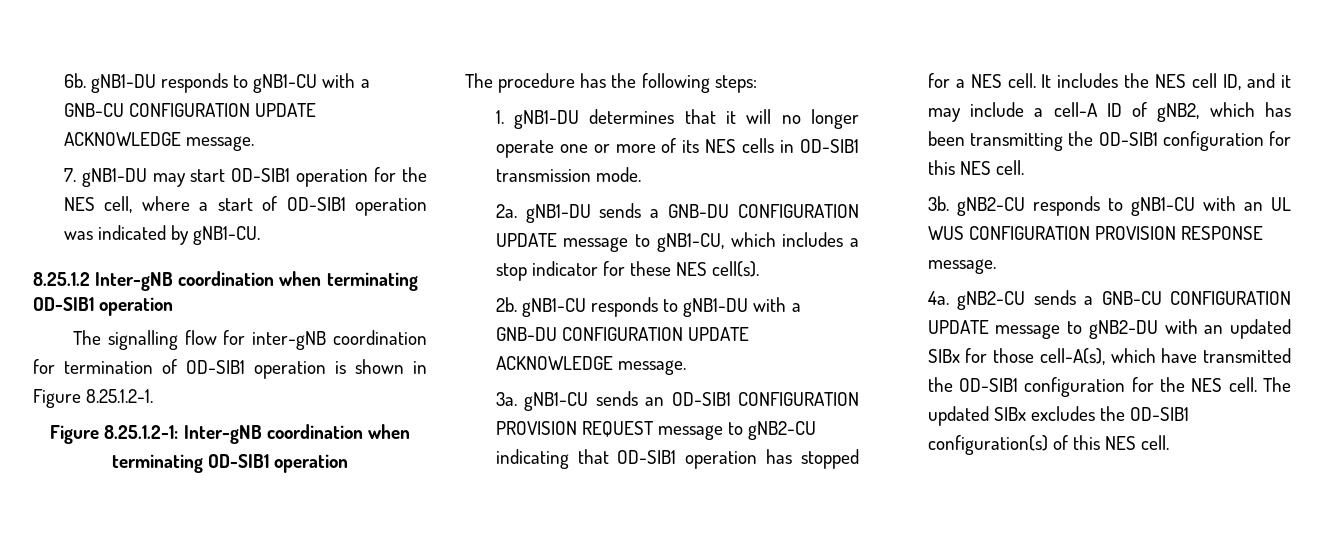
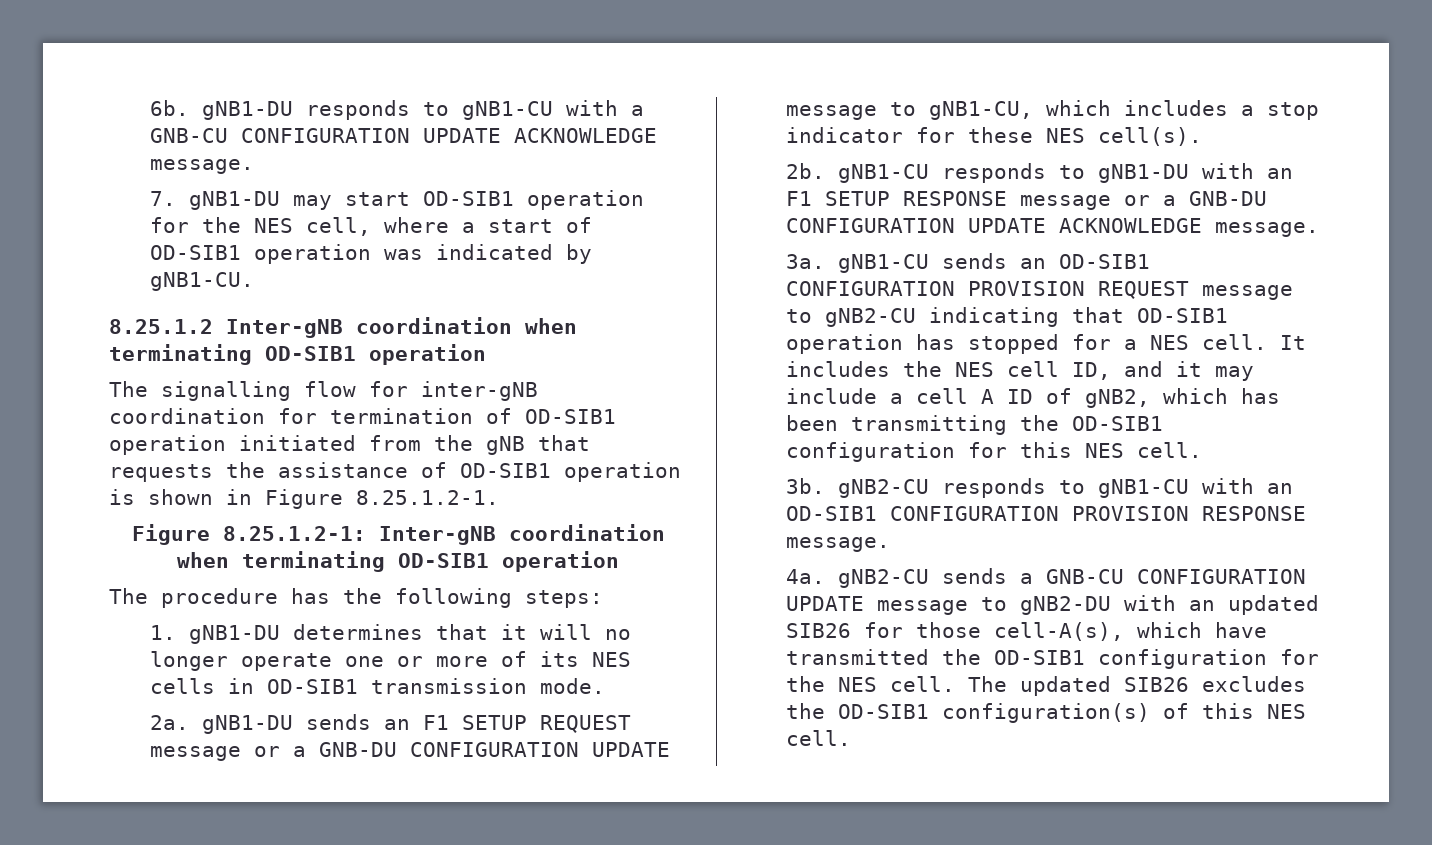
- The signalling flow for inter-gNB coordination for termination of OD-SIB1 operation is shown in Figure 8.25.1.2-1.
+ The signalling flow for inter-gNB coordination for termination of OD-SIB1 operation initiated from the gNB that requests the assistance of OD-SIB1 operation is shown in Figure 8.25.1.2-1.
- 2a. gNB1-DU sends a GNB-DU CONFIGURATION UPDATE message to gNB1-CU, which includes a stop indicator for these NES cell(s).
+ 2a. gNB1-DU sends an F1 SETUP REQUEST message or a GNB-DU CONFIGURATION UPDATE message to gNB1-CU, which includes a stop indicator for these NES cell(s).
- 2b. gNB1-CU responds to gNB1-DU with a GNB-DU CONFIGURATION UPDATE ACKNOWLEDGE message.
+ 2b. gNB1-CU responds to gNB1-DU with an F1 SETUP RESPONSE message or a GNB-DU CONFIGURATION UPDATE ACKNOWLEDGE message.
- It includes the NES cell ID, and it may include a cell-A ID of gNB2, which has been transmitting the OD-SIB1 configuration for this NES cell.
+ It includes the NES cell ID, and it may include a cell A ID of gNB2, which has been transmitting the OD-SIB1 configuration for this NES cell.
- 3b. gNB2-CU responds to gNB1-CU with an UL WUS CONFIGURATION PROVISION RESPONSE message.
+ 3b. gNB2-CU responds to gNB1-CU with an OD-SIB1 CONFIGURATION PROVISION RESPONSE message.
- 4a. gNB2-CU sends a GNB-CU CONFIGURATION UPDATE message to gNB2-DU with an updated SIBx for those cell-A(s), which have transmitted the OD-SIB1 configuration for the NES cell.
+ 4a. gNB2-CU sends a GNB-CU CONFIGURATION UPDATE message to gNB2-DU with an updated SIB26 for those cell-A(s), which have transmitted the OD-SIB1 configuration for the NES cell.
- The updated SIBx excludes the OD-SIB1 configuration(s) of this NES cell.
+ The updated SIB26 excludes the OD-SIB1 configuration(s) of this NES cell.

